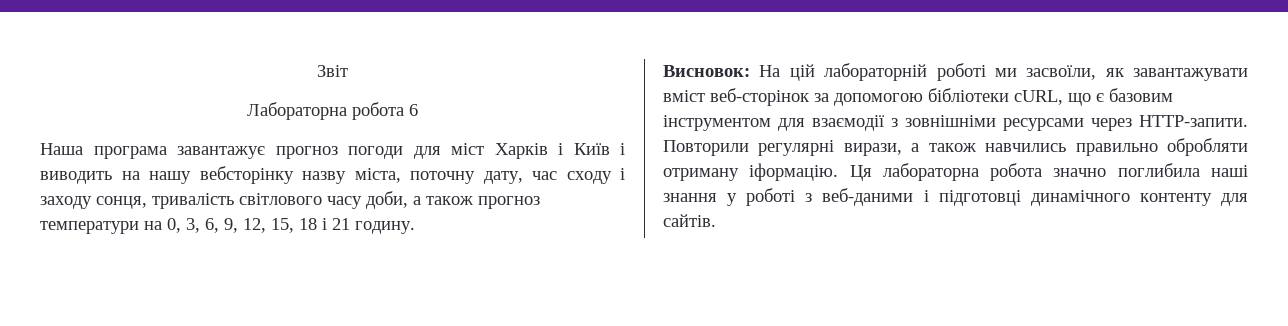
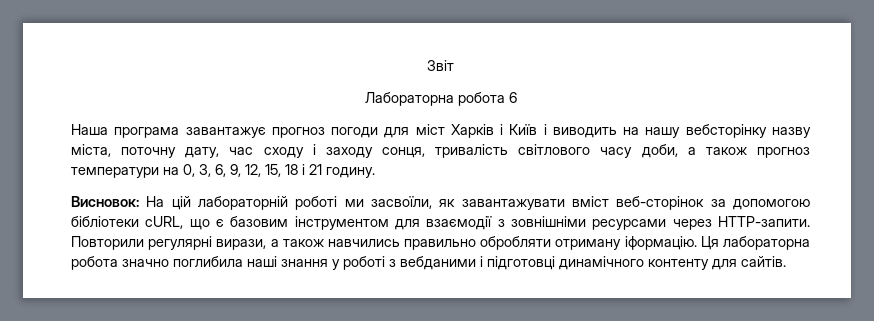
- Ця лабораторна робота значно поглибила наші знання у роботі з веб-даними і підготовці динамічного контенту для сайтів.
+ Ця лабораторна робота значно поглибила наші знання у роботі з вебданими і підготовці динамічного контенту для сайтів.

